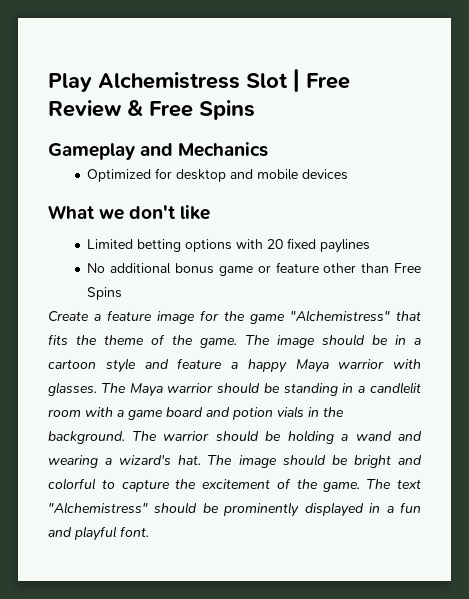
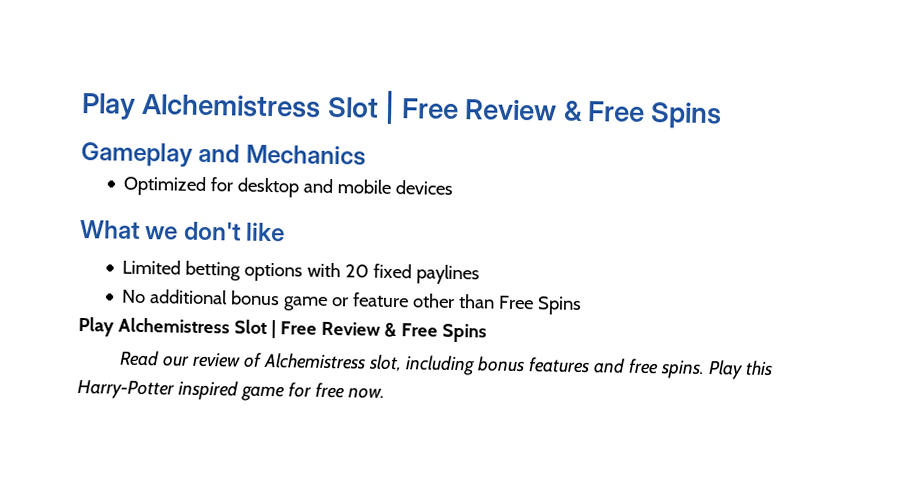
  No additional bonus game or feature other than Free Spins
- Create a feature image for the game "Alchemistress" that fits the theme of the game. The image should be in a cartoon style and feature a happy Maya warrior with glasses. The Maya warrior should be standing in a candlelit room with a game board and potion vials in the background. The warrior should be holding a wand and wearing a wizard's hat. The image should be bright and colorful to capture the excitement of the game. The text "Alchemistress" should be prominently displayed in a fun and playful font.
+ Play Alchemistress Slot | Free Review & Free Spins
+ Read our review of Alchemistress slot, including bonus features and free spins. Play this Harry-Potter inspired game for free now.

